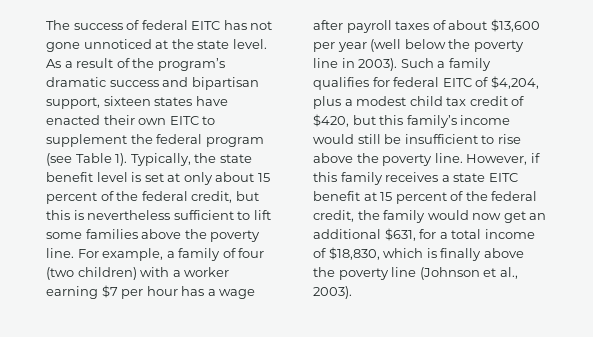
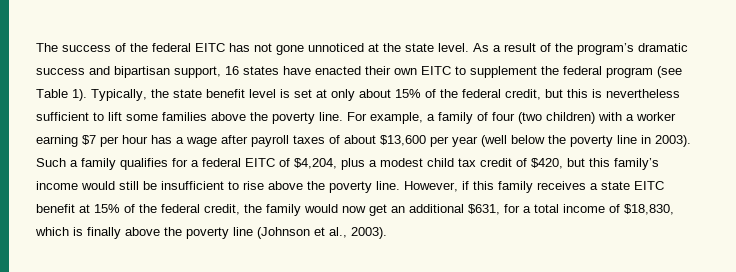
- The success of federal EITC has not gone unnoticed at the state level.
+ The success of the federal EITC has not gone unnoticed at the state level.
- As a result of the program’s dramatic success and bipartisan support, sixteen states have enacted their own EITC to supplement the federal program (see Table 1).
+ As a result of the program’s dramatic success and bipartisan support, 16 states have enacted their own EITC to supplement the federal program (see Table 1).
- Typically, the state benefit level is set at only about 15 percent of the federal credit, but this is nevertheless sufficient to lift some families above the poverty line.
+ Typically, the state benefit level is set at only about 15% of the federal credit, but this is nevertheless sufficient to lift some families above the poverty line.
- Such a family qualifies for federal EITC of $4,204, plus a modest child tax credit of $420, but this family’s income would still be insufficient to rise above the poverty line.
+ Such a family qualifies for a federal EITC of $4,204, plus a modest child tax credit of $420, but this family’s income would still be insufficient to rise above the poverty line.
- However, if this family receives a state EITC benefit at 15 percent of the federal credit, the family would now get an additional $631, for a total income of $18,830, which is finally above the poverty line (Johnson et al., 2003).
+ However, if this family receives a state EITC benefit at 15% of the federal credit, the family would now get an additional $631, for a total income of $18,830, which is finally above the poverty line (Johnson et al., 2003).

